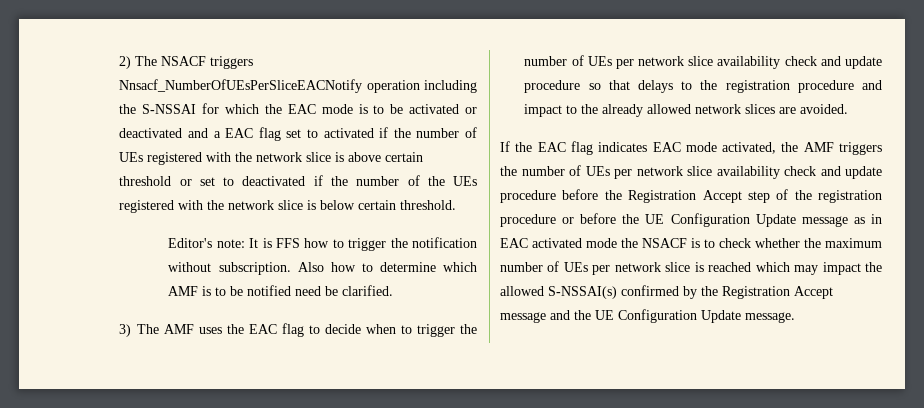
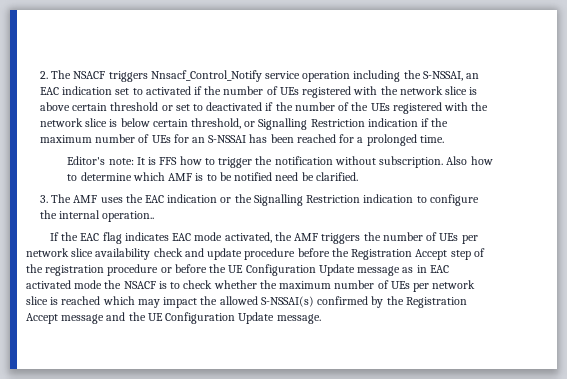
- 2) The NSACF triggers Nnsacf_NumberOfUEsPerSliceEACNotify operation including the S-NSSAI for which the EAC mode is to be activated or deactivated and a EAC flag set to activated if the number of UEs registered with the network slice is above certain threshold or set to deactivated if the number of the UEs registered with the network slice is below certain threshold.
+ 2. The NSACF triggers Nnsacf_Control_Notify service operation including the S-NSSAI, an EAC indication set to activated if the number of UEs registered with the network slice is above certain threshold or set to deactivated if the number of the UEs registered with the network slice is below certain threshold, or Signalling Restriction indication if the maximum number of UEs for an S-NSSAI has been reached for a prolonged time.
- 3) The AMF uses the EAC flag to decide when to trigger the number of UEs per network slice availability check and update procedure so that delays to the registration procedure and impact to the already allowed network slices are avoided.
+ 3. The AMF uses the EAC indication or the Signalling Restriction indication to configure the internal operation..

